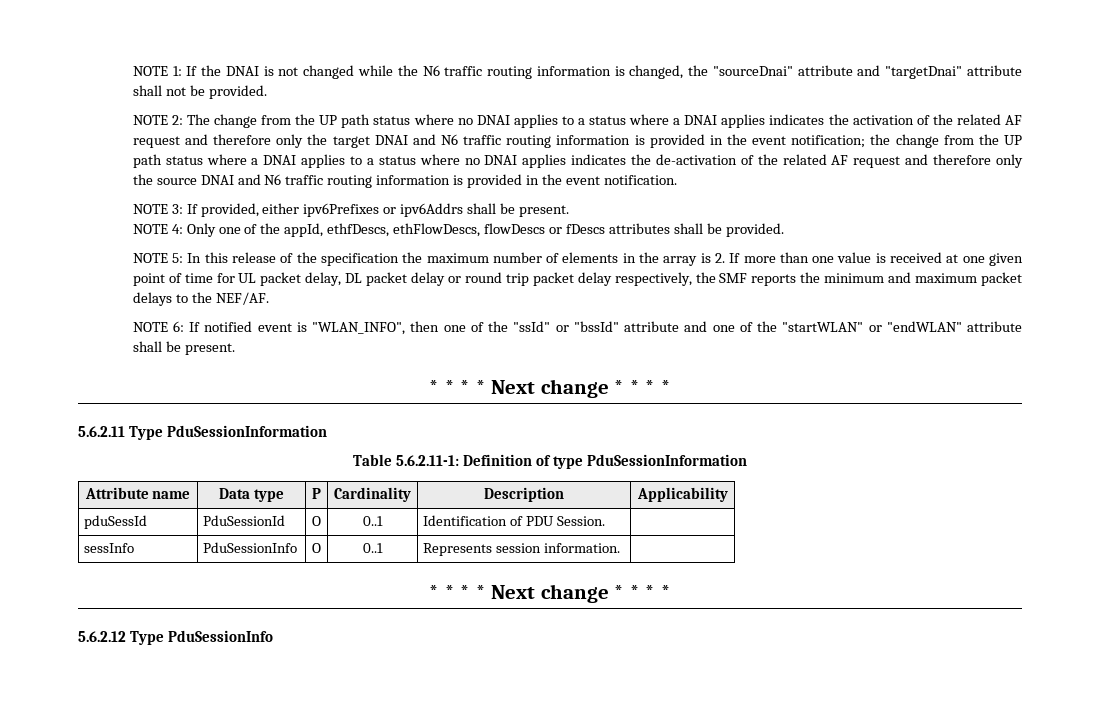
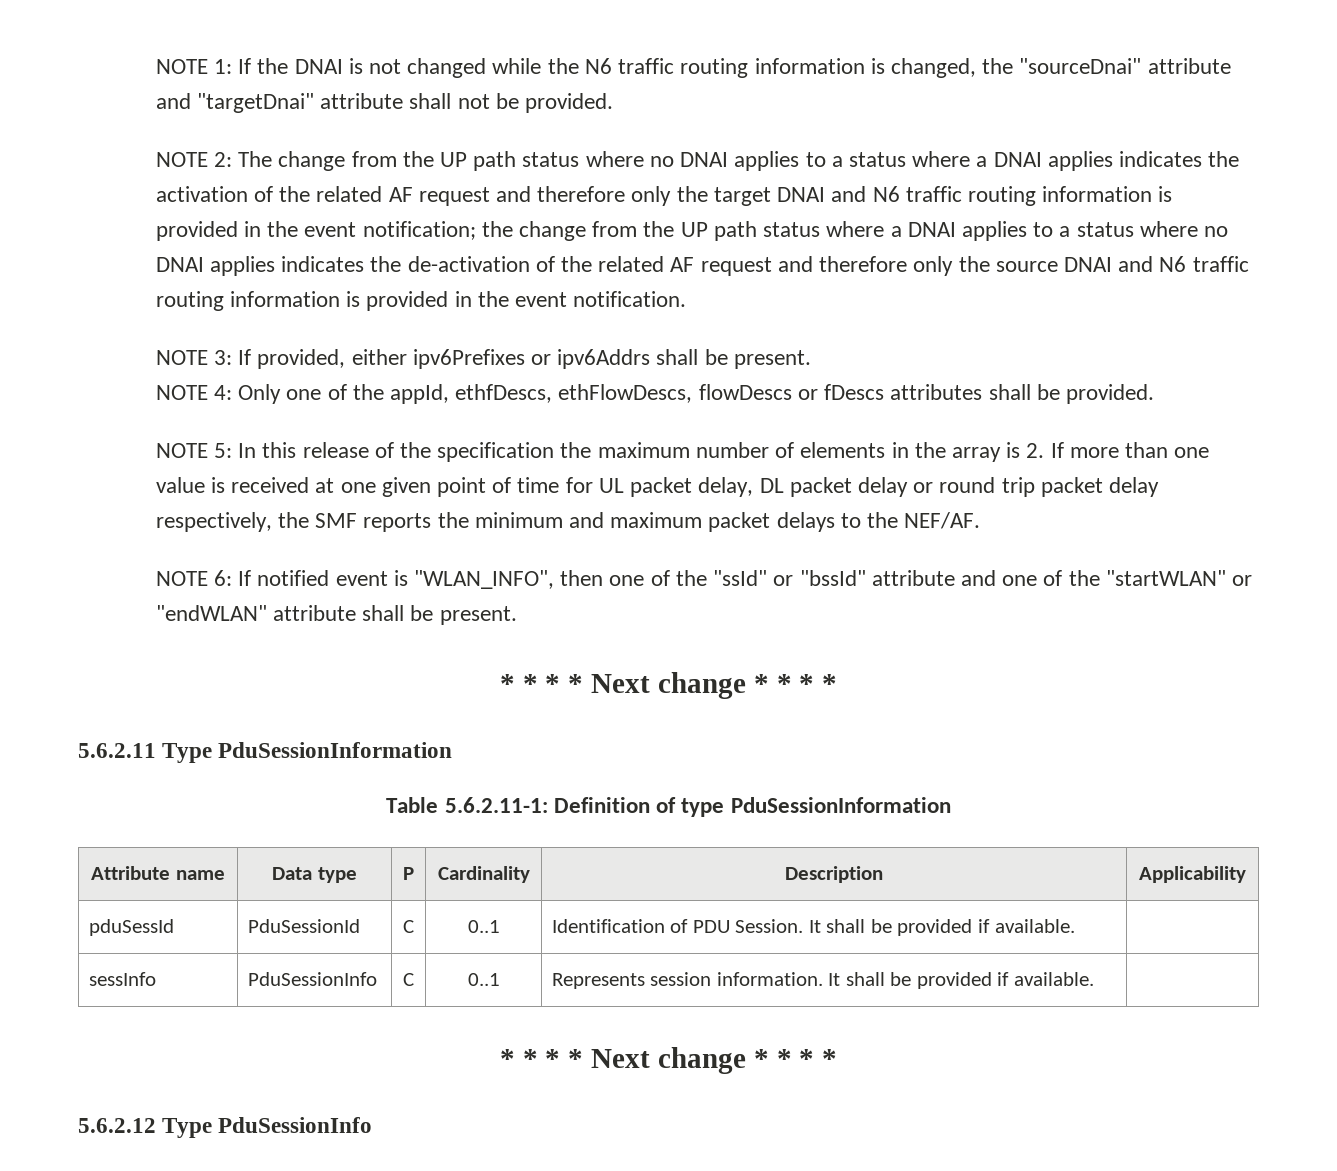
- pduSessId | PduSessionId | O | 0..1 | Identification of PDU Session. |
+ pduSessId | PduSessionId | C | 0..1 | Identification of PDU Session. It shall be provided if available. |
- sessInfo | PduSessionInfo | O | 0..1 | Represents session information. |
+ sessInfo | PduSessionInfo | C | 0..1 | Represents session information. It shall be provided if available. |

